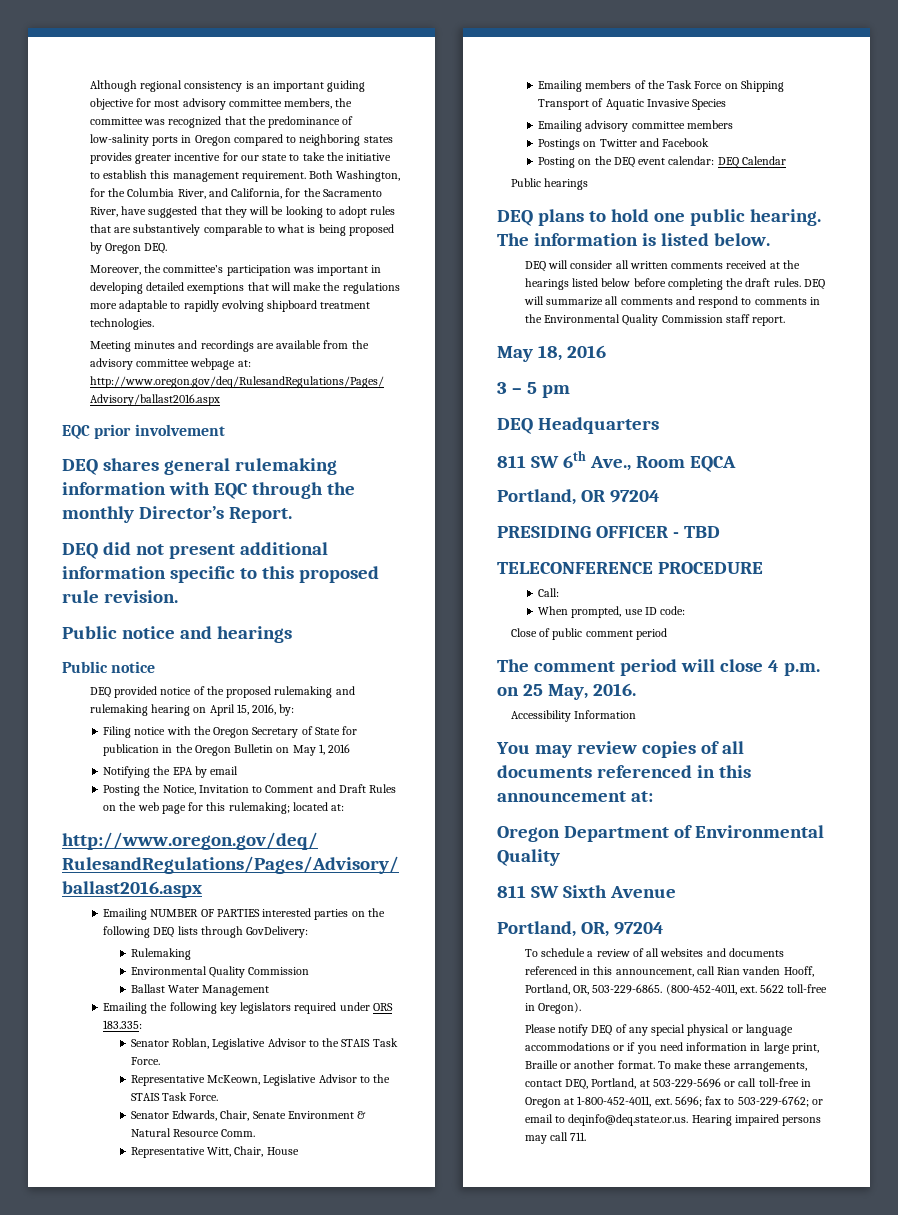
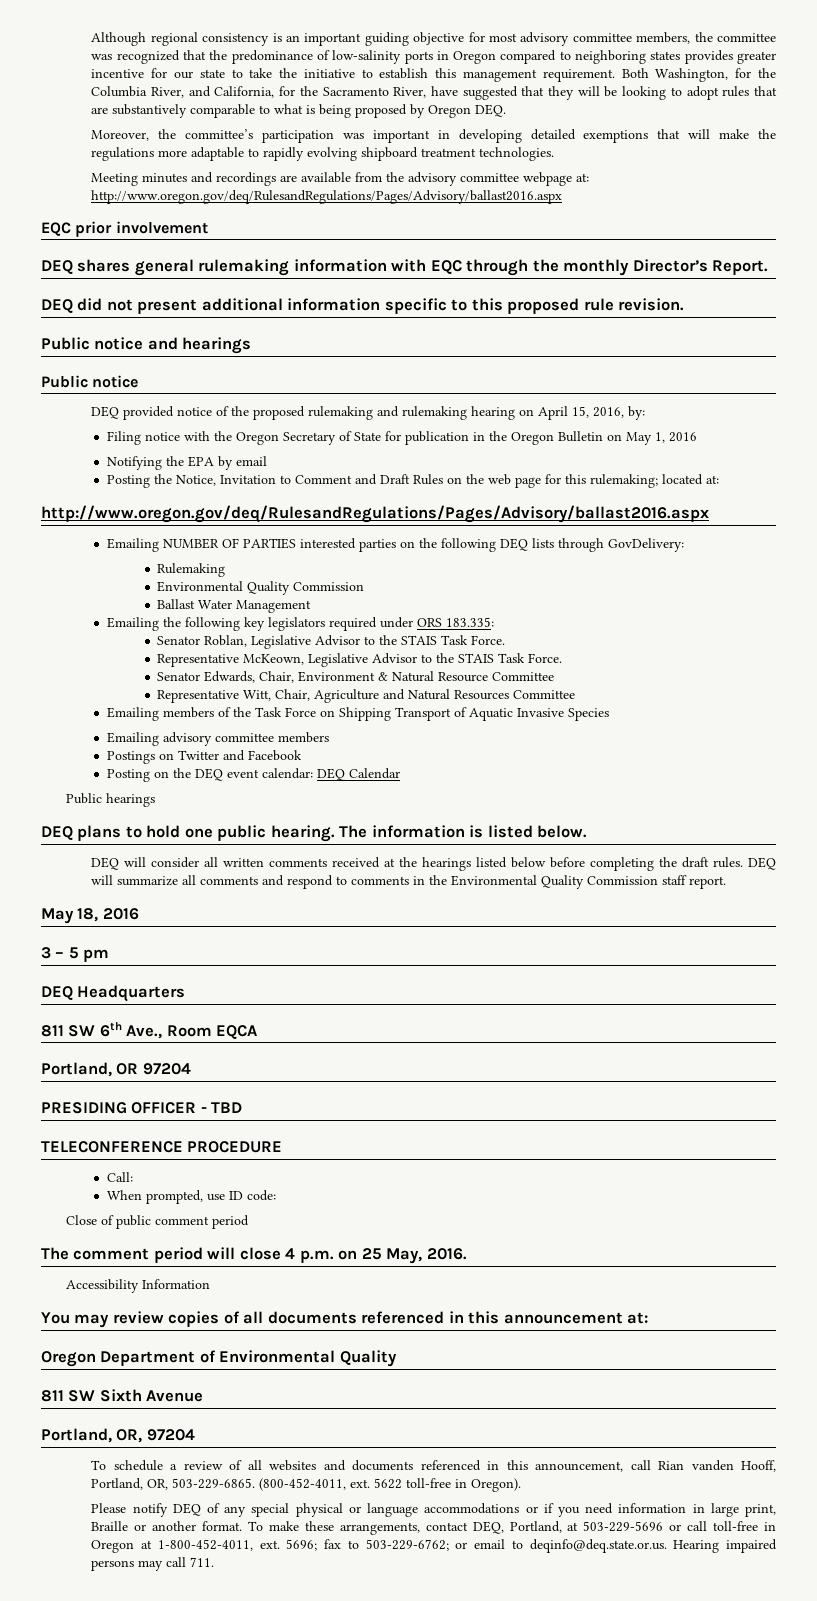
- Senator Edwards, Chair, Senate Environment & Natural Resource Comm.
+ Senator Edwards, Chair, Environment & Natural Resource Committee
- Representative Witt, Chair, House
+ Representative Witt, Chair, Agriculture and Natural Resources Committee

